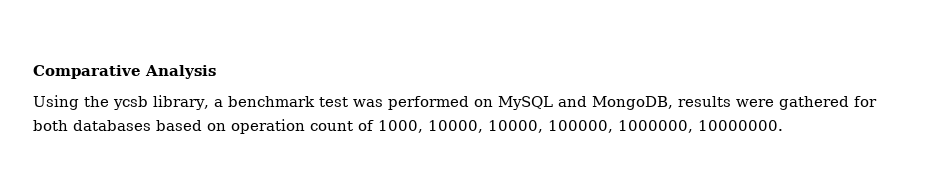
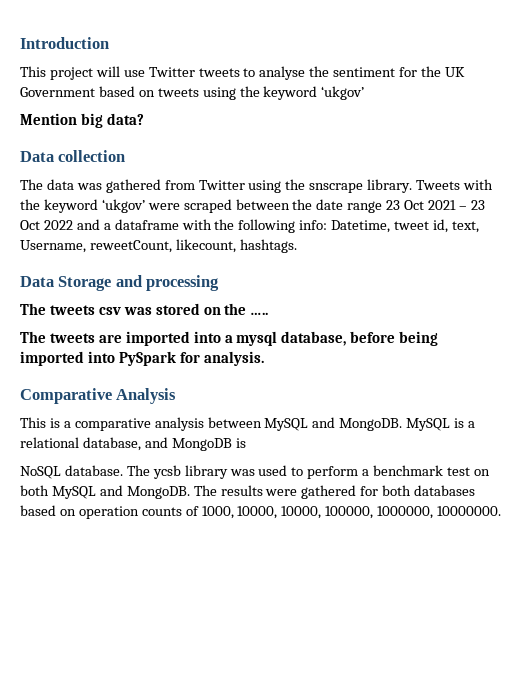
+ Introduction
+ This project will use Twitter tweets to analyse the sentiment for the UK Government based on tweets using the keyword ‘ukgov’
+ Mention big data?
+ Data collection
+ The data was gathered from Twitter using the snscrape library. Tweets with the keyword ‘ukgov’ were scraped between the date range 23 Oct 2021 – 23 Oct 2022 and a dataframe with the following info: Datetime, tweet id, text, Username, reweetCount, likecount, hashtags.
+ Data Storage and processing
+ The tweets csv was stored on the …..
+ The tweets are imported into a mysql database, before being imported into PySpark for analysis.
  Comparative Analysis
- Using the ycsb library, a benchmark test was performed on MySQL and MongoDB, results were gathered for both databases based on operation count of 1000, 10000, 10000, 100000, 1000000, 10000000.
+ This is a comparative analysis between MySQL and MongoDB. MySQL is a relational database, and MongoDB is
+ NoSQL database. The ycsb library was used to perform a benchmark test on both MySQL and MongoDB. The results were gathered for both databases based on operation counts of 1000, 10000, 10000, 100000, 1000000, 10000000.

